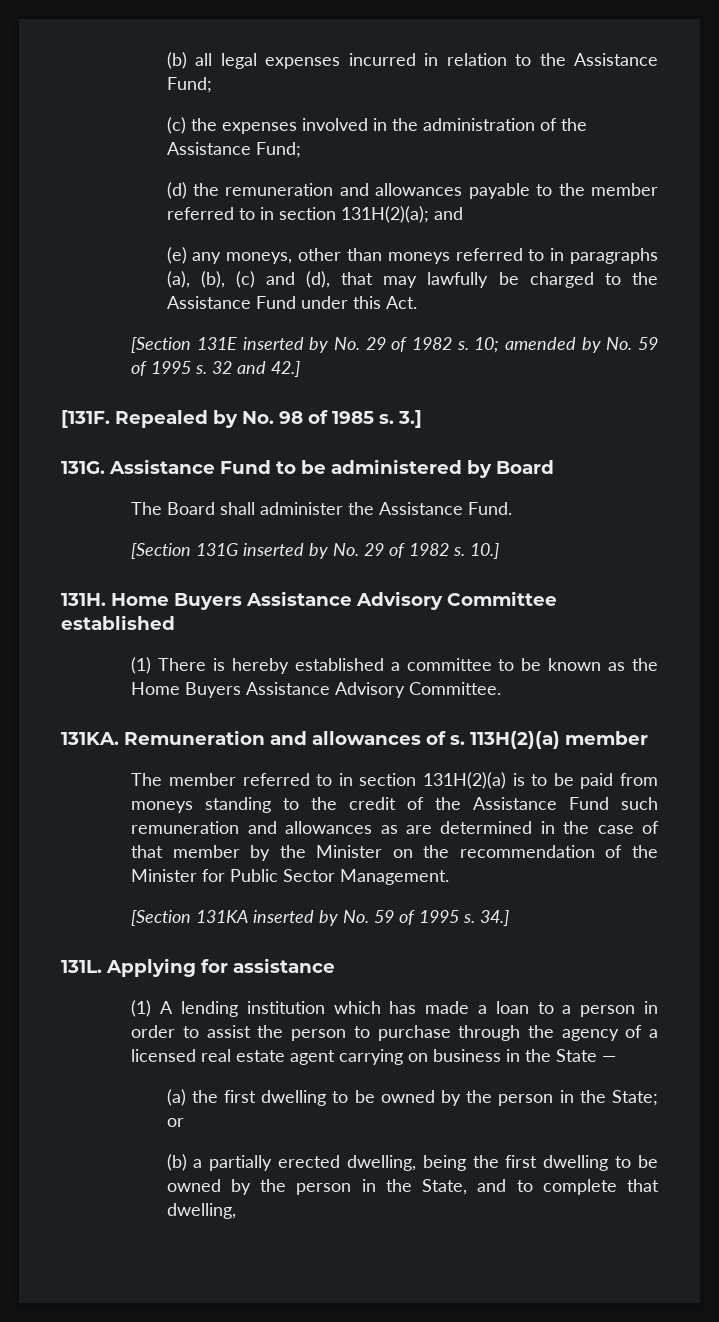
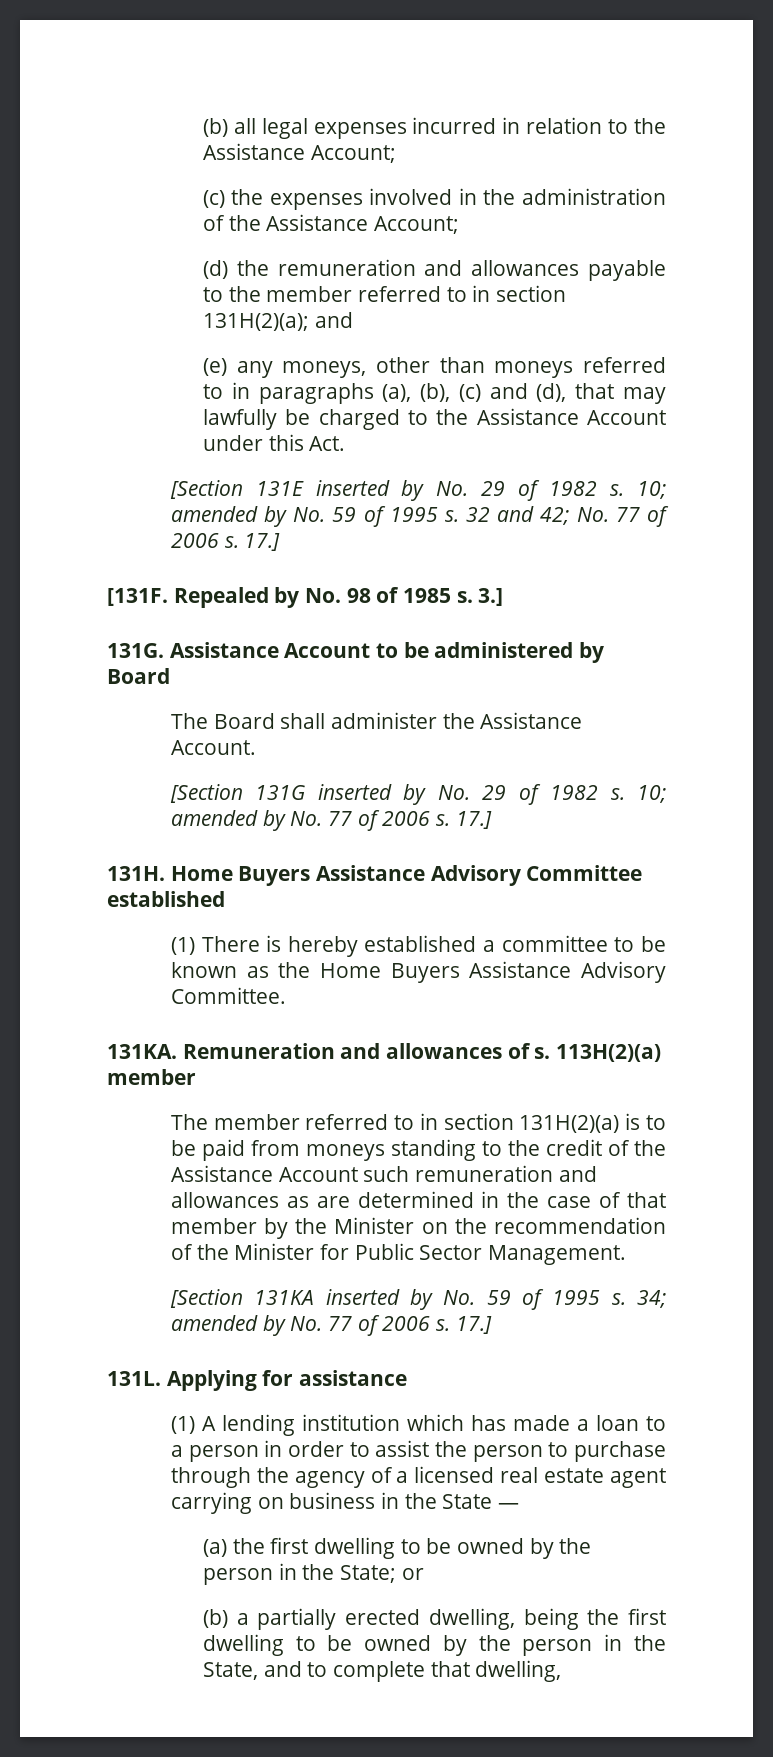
- (b) all legal expenses incurred in relation to the Assistance Fund;
+ (b) all legal expenses incurred in relation to the Assistance Account;
- (c) the expenses involved in the administration of the Assistance Fund;
+ (c) the expenses involved in the administration of the Assistance Account;
- (e) any moneys, other than moneys referred to in paragraphs (a), (b), (c) and (d), that may lawfully be charged to the Assistance Fund under this Act.
+ (e) any moneys, other than moneys referred to in paragraphs (a), (b), (c) and (d), that may lawfully be charged to the Assistance Account under this Act.
- 32 and 42.]
+ 32 and 42; No. 77 of 2006 s. 17.]
- Assistance Fund to be administered by Board
+ Assistance Account to be administered by Board
- The Board shall administer the Assistance Fund.
+ The Board shall administer the Assistance Account.
- 10.]
+ 10; amended by No. 77 of 2006 s. 17.]
- The member referred to in section 131H(2)(a) is to be paid from moneys standing to the credit of the Assistance Fund such remuneration and allowances as are determined in the case of that member by the Minister on the recommendation of the Minister for Public Sector Management.
+ The member referred to in section 131H(2)(a) is to be paid from moneys standing to the credit of the Assistance Account such remuneration and allowances as are determined in the case of that member by the Minister on the recommendation of the Minister for Public Sector Management.
- 34.]
+ 34; amended by No. 77 of 2006 s. 17.]

